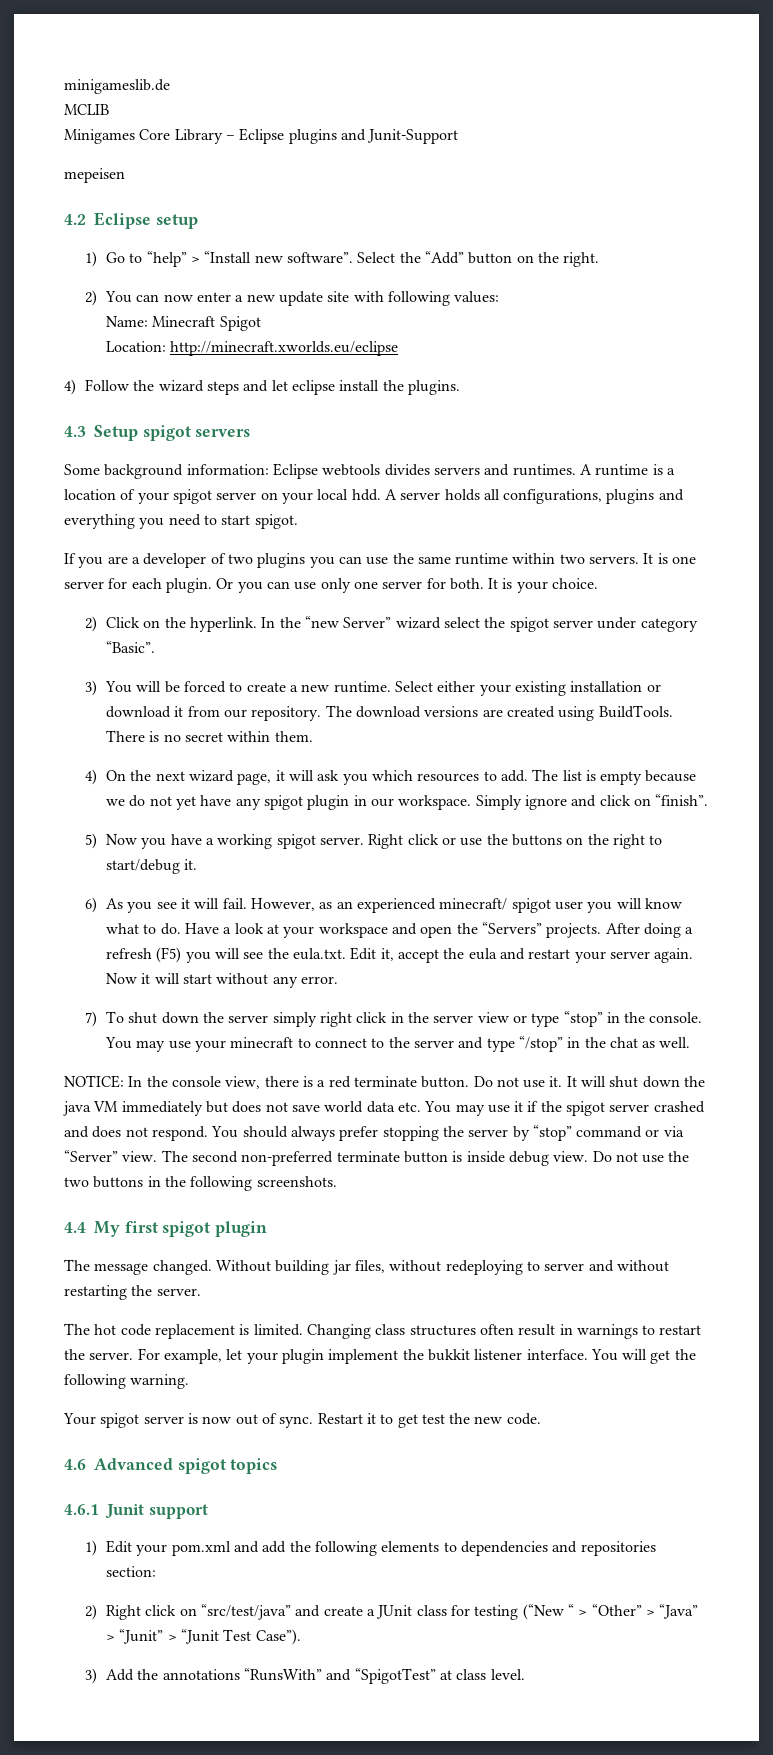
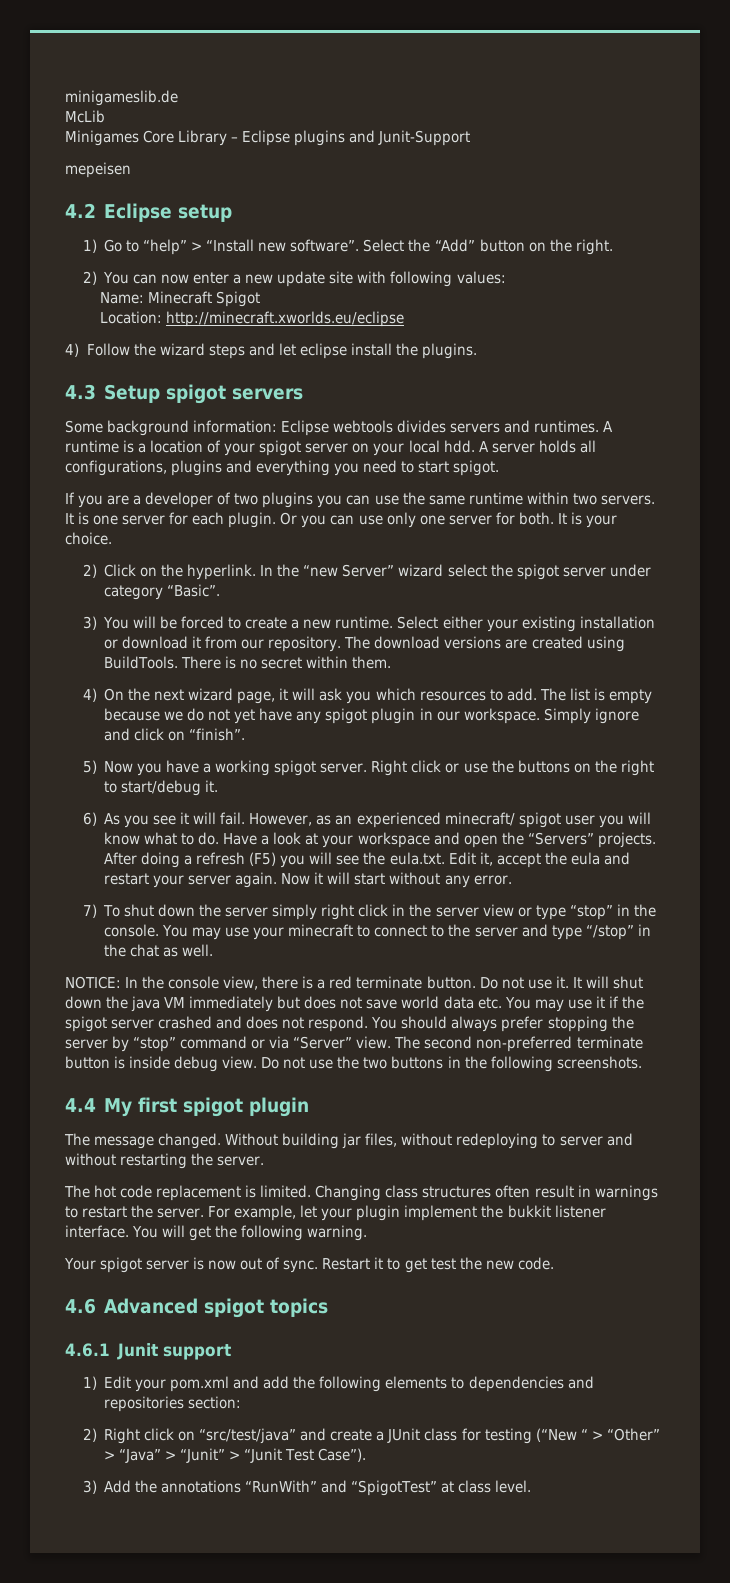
- MCLIB
+ McLib
- 3) Add the annotations “RunsWith” and “SpigotTest” at class level.
+ 3) Add the annotations “RunWith” and “SpigotTest” at class level.

